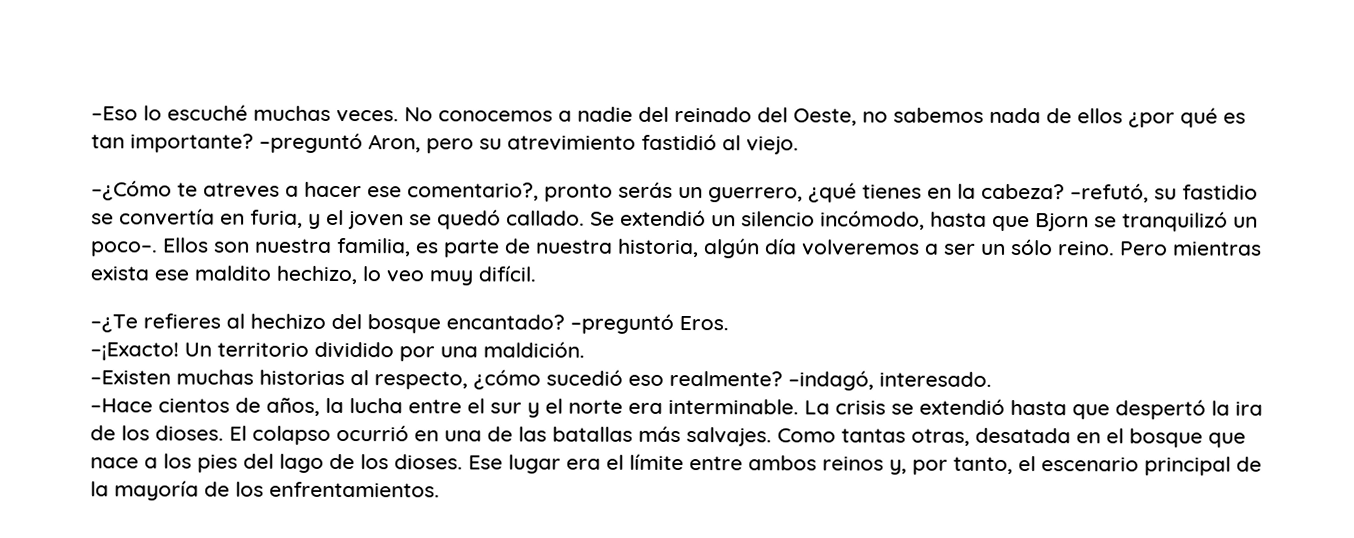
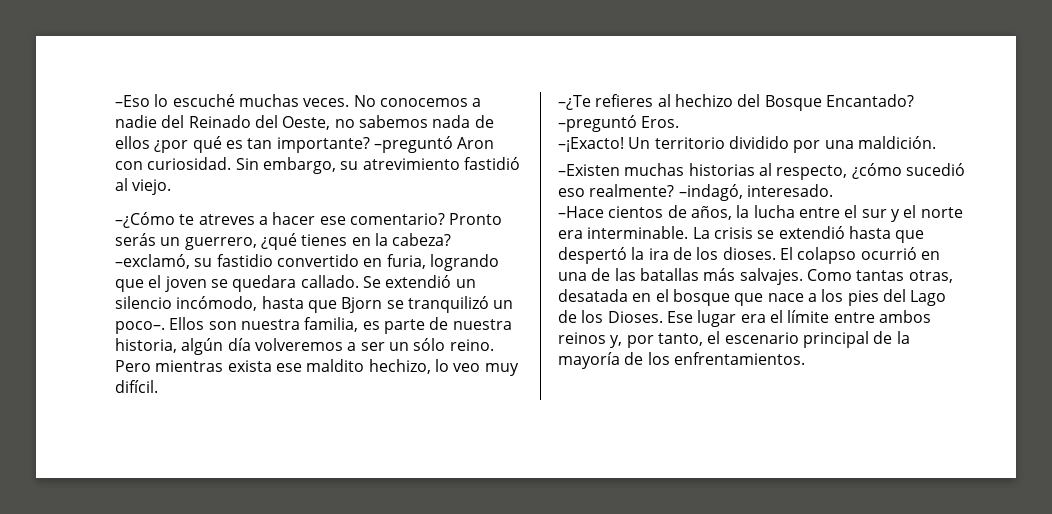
- No conocemos a nadie del reinado del Oeste, no sabemos nada de ellos ¿por qué es tan importante?
+ No conocemos a nadie del Reinado del Oeste, no sabemos nada de ellos ¿por qué es tan importante?
- –preguntó Aron, pero su atrevimiento fastidió al viejo.
+ –preguntó Aron con curiosidad. Sin embargo, su atrevimiento fastidió al viejo.
- –¿Cómo te atreves a hacer ese comentario?, pronto serás un guerrero, ¿qué tienes en la cabeza?
+ –¿Cómo te atreves a hacer ese comentario? Pronto serás un guerrero, ¿qué tienes en la cabeza?
- –refutó, su fastidio se convertía en furia, y el joven se quedó callado.
+ –exclamó, su fastidio convertido en furia, logrando que el joven se quedara callado.
- –¿Te refieres al hechizo del bosque encantado?
+ –¿Te refieres al hechizo del Bosque Encantado?
- Como tantas otras, desatada en el bosque que nace a los pies del lago de los dioses.
+ Como tantas otras, desatada en el bosque que nace a los pies del Lago de los Dioses.

